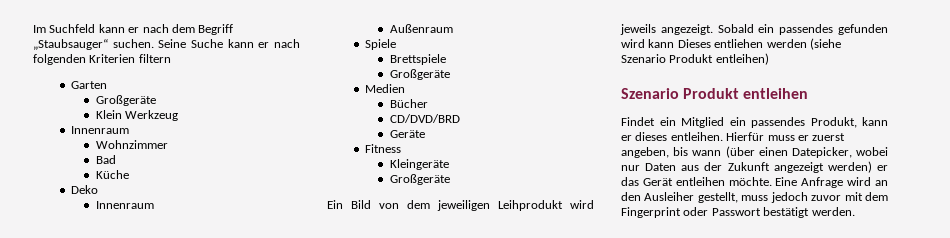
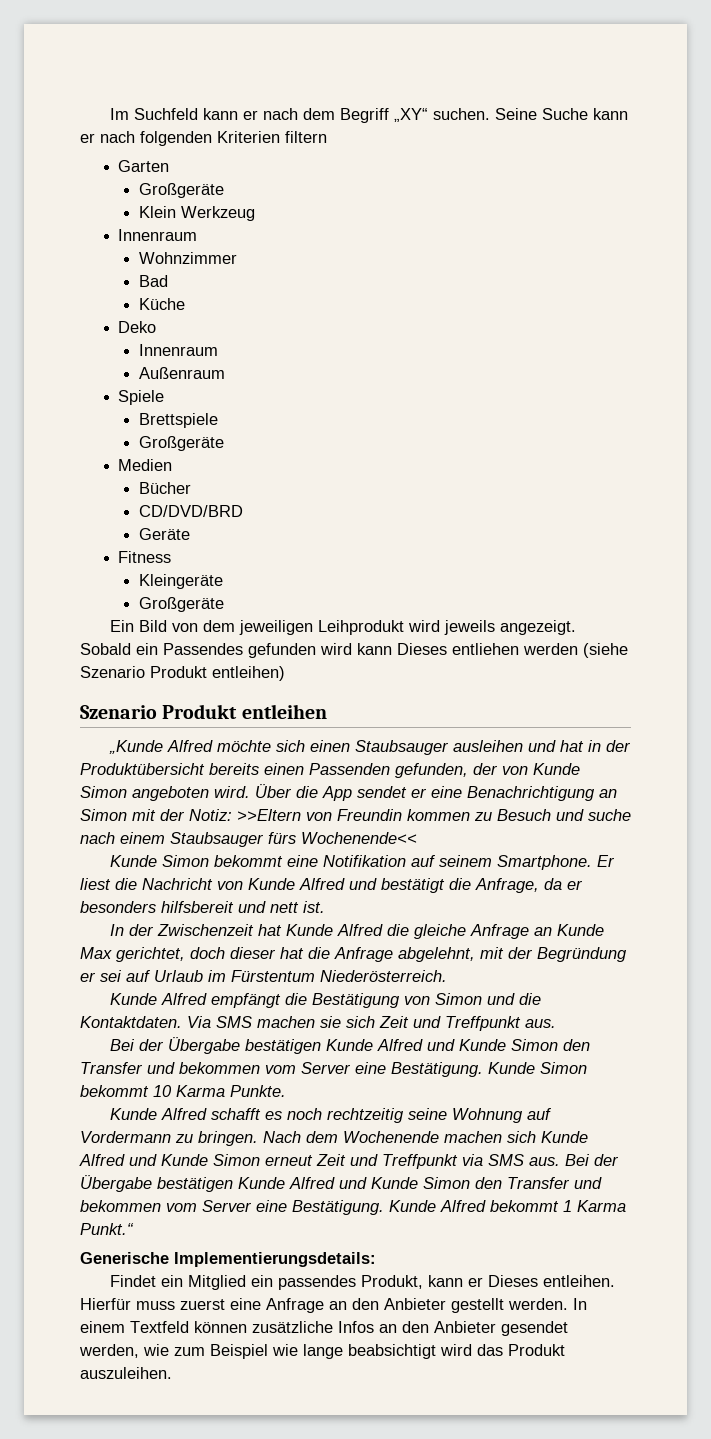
- Im Suchfeld kann er nach dem Begriff „Staubsauger“ suchen.
+ Im Suchfeld kann er nach dem Begriff „XY“ suchen.
- Sobald ein passendes gefunden wird kann Dieses entliehen werden (siehe Szenario Produkt entleihen)
+ Sobald ein Passendes gefunden wird kann Dieses entliehen werden (siehe Szenario Produkt entleihen)
+ „Kunde Alfred möchte sich einen Staubsauger ausleihen und hat in der Produktübersicht bereits einen Passenden gefunden, der von Kunde Simon angeboten wird. Über die App sendet er eine Benachrichtigung an Simon mit der Notiz: >>Eltern von Freundin kommen zu Besuch und suche nach einem Staubsauger fürs Wochenende<<
+ Kunde Simon bekommt eine Notifikation auf seinem Smartphone. Er liest die Nachricht von Kunde Alfred und bestätigt die Anfrage, da er besonders hilfsbereit und nett ist.
+ In der Zwischenzeit hat Kunde Alfred die gleiche Anfrage an Kunde Max gerichtet, doch dieser hat die Anfrage abgelehnt, mit der Begründung er sei auf Urlaub im Fürstentum Niederösterreich.
+ Kunde Alfred empfängt die Bestätigung von Simon und die Kontaktdaten. Via SMS machen sie sich Zeit und Treffpunkt aus.
+ Bei der Übergabe bestätigen Kunde Alfred und Kunde Simon den Transfer und bekommen vom Server eine Bestätigung. Kunde Simon bekommt 10 Karma Punkte.
+ Kunde Alfred schafft es noch rechtzeitig seine Wohnung auf Vordermann zu bringen. Nach dem Wochenende machen sich Kunde Alfred und Kunde Simon erneut Zeit und Treffpunkt via SMS aus. Bei der Übergabe bestätigen Kunde Alfred und Kunde Simon den Transfer und bekommen vom Server eine Bestätigung. Kunde Alfred bekommt 1 Karma Punkt.“
+ Generische Implementierungsdetails:
- Findet ein Mitglied ein passendes Produkt, kann er dieses entleihen.
+ Findet ein Mitglied ein passendes Produkt, kann er Dieses entleihen.
- Hierfür muss er zuerst angeben, bis wann (über einen Datepicker, wobei nur Daten aus der Zukunft angezeigt werden) er das Gerät entleihen möchte. Eine Anfrage wird an den Ausleiher gestellt, muss jedoch zuvor mit dem Fingerprint oder Passwort bestätigt werden.
+ Hierfür muss zuerst eine Anfrage an den Anbieter gestellt werden. In einem Textfeld können zusätzliche Infos an den Anbieter gesendet werden, wie zum Beispiel wie lange beabsichtigt wird das Produkt auszuleihen.

